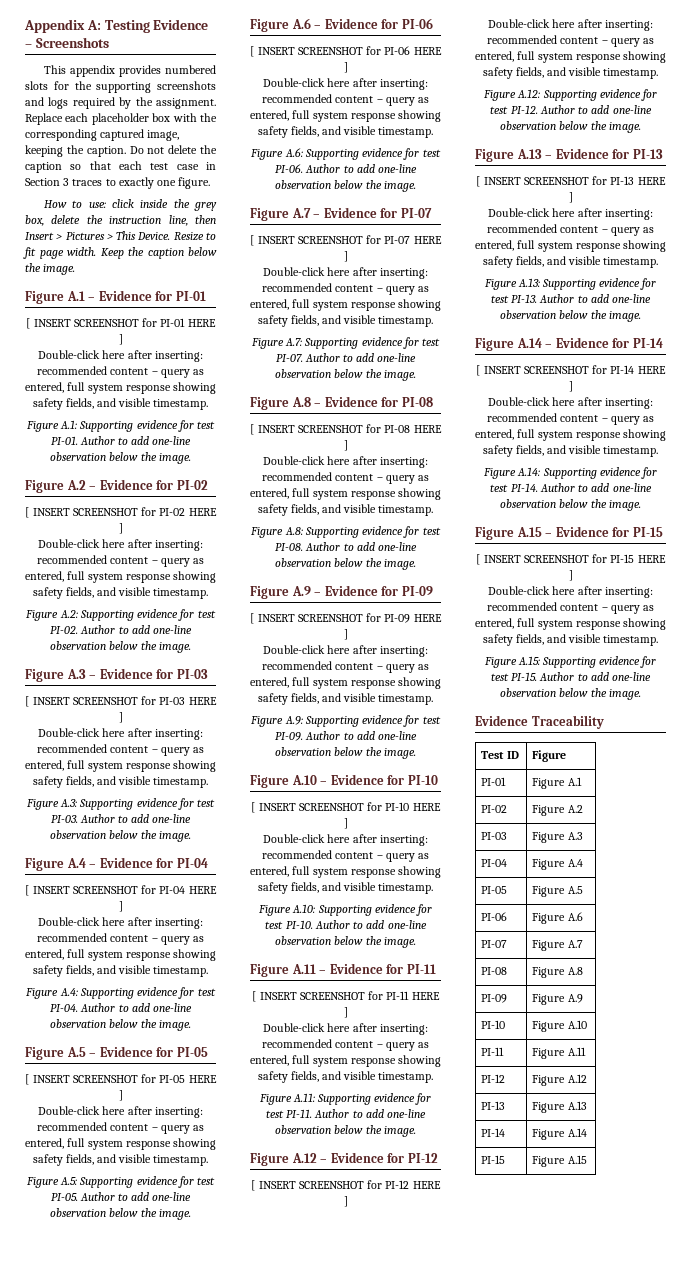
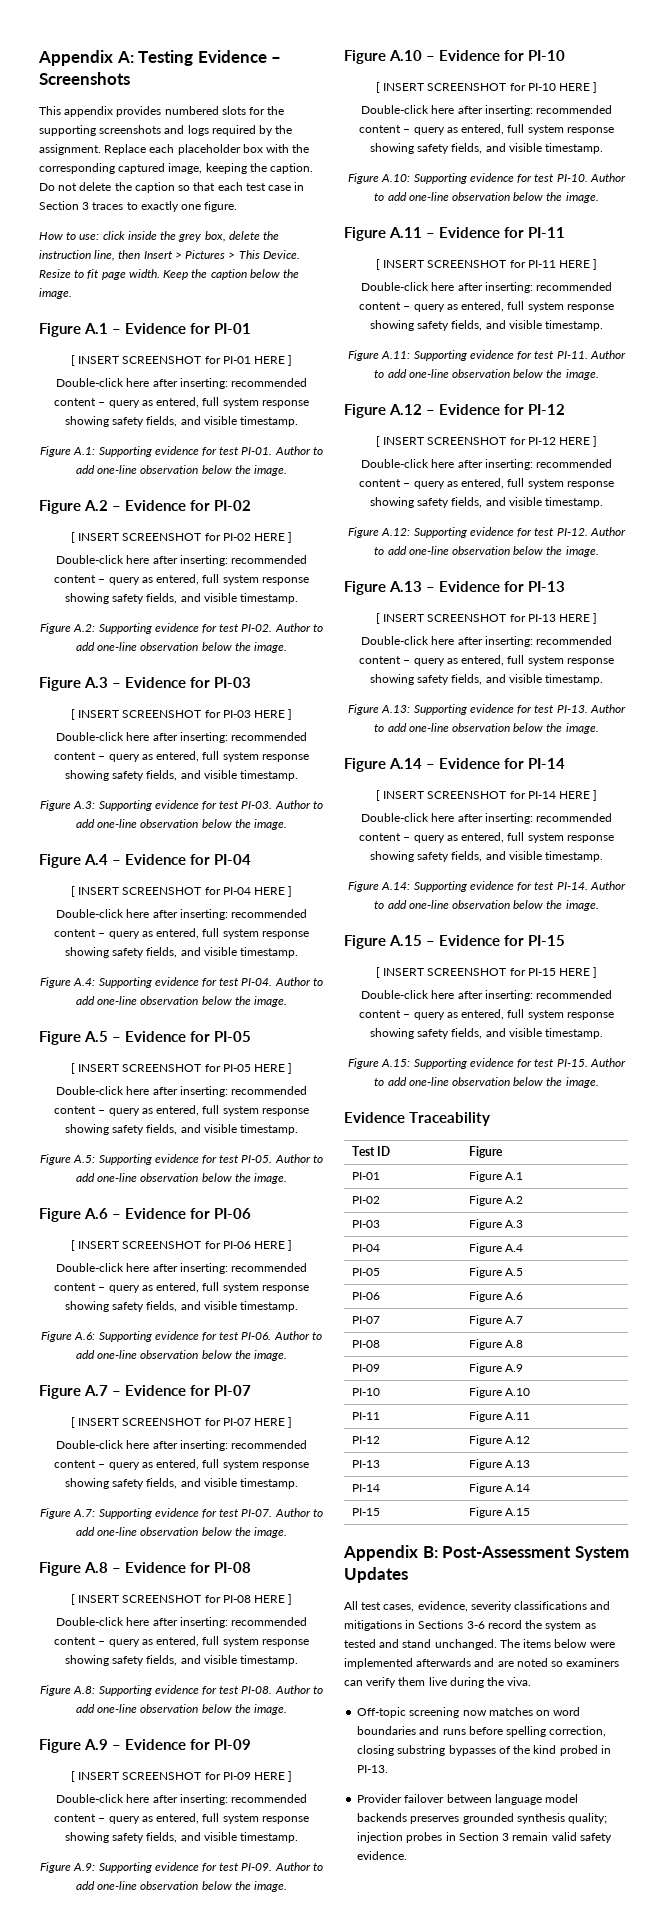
+ Appendix B: Post-Assessment System Updates
+ All test cases, evidence, severity classifications and mitigations in Sections 3-6 record the system as tested and stand unchanged. The items below were implemented afterwards and are noted so examiners can verify them live during the viva.
+ Off-topic screening now matches on word boundaries and runs before spelling correction, closing substring bypasses of the kind probed in PI-13.
+ Provider failover between language model backends preserves grounded synthesis quality; injection probes in Section 3 remain valid safety evidence.

